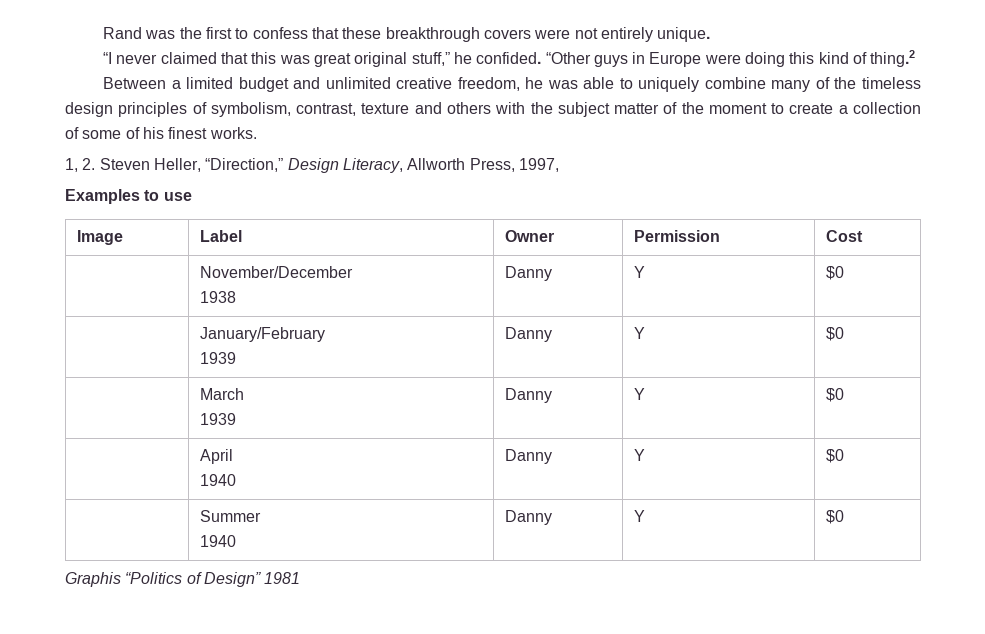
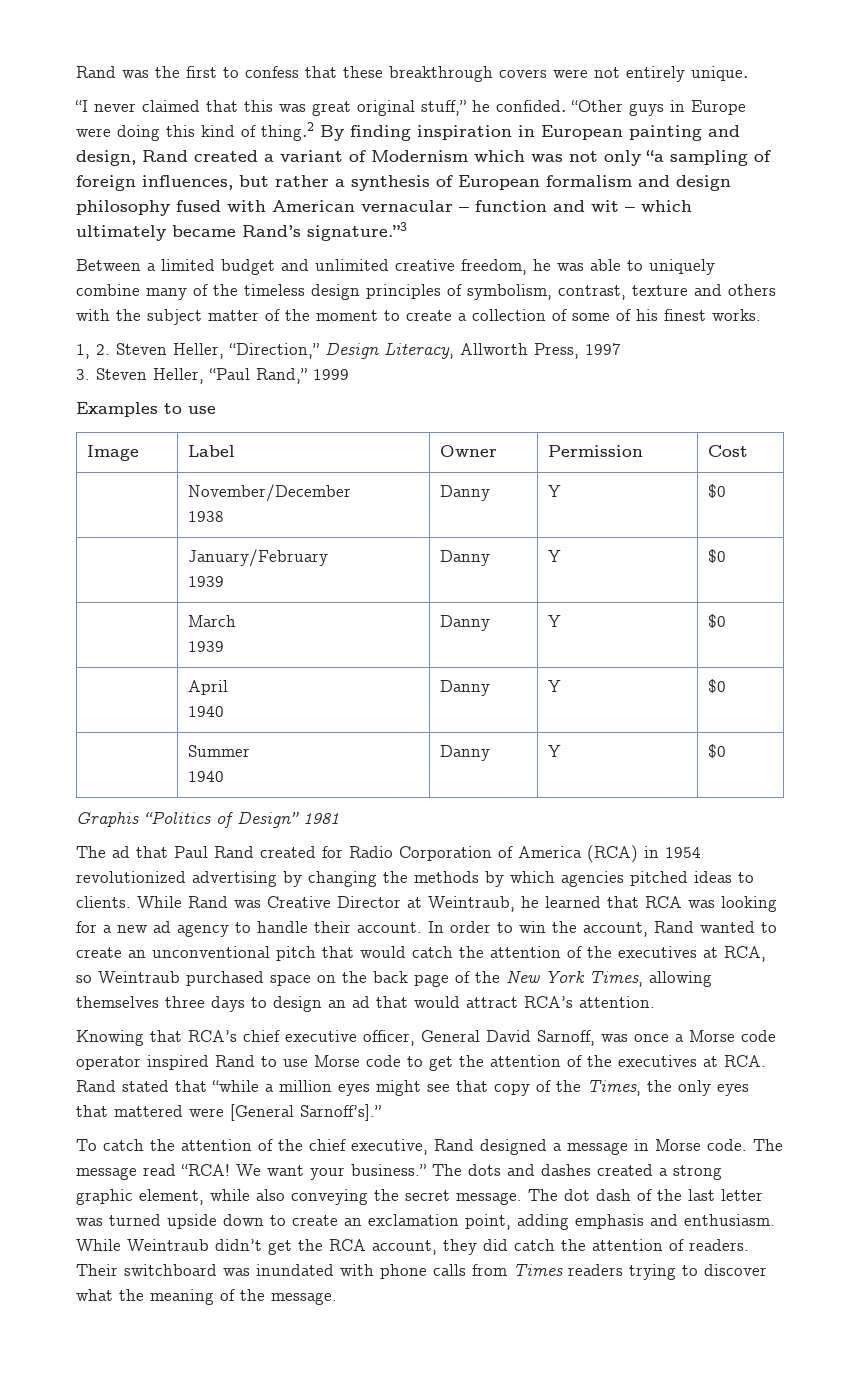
- “Other guys in Europe were doing this kind of thing.2
+ “Other guys in Europe were doing this kind of thing.2 By finding inspiration in European painting and design, Rand created a variant of Modernism which was not only “a sampling of foreign influences, but rather a synthesis of European formalism and design philosophy fused with American vernacular – function and wit – which ultimately became Rand’s signature.”3
- 1, 2. Steven Heller, “Direction,” Design Literacy, Allworth Press, 1997,
+ 1, 2. Steven Heller, “Direction,” Design Literacy, Allworth Press, 1997
+ 3. Steven Heller, “Paul Rand,” 1999
+ The ad that Paul Rand created for Radio Corporation of America (RCA) in 1954 revolutionized advertising by changing the methods by which agencies pitched ideas to clients. While Rand was Creative Director at Weintraub, he learned that RCA was looking for a new ad agency to handle their account. In order to win the account, Rand wanted to create an unconventional pitch that would catch the attention of the executives at RCA, so Weintraub purchased space on the back page of the New York Times, allowing themselves three days to design an ad that would attract RCA’s attention.
+ Knowing that RCA’s chief executive officer, General David Sarnoff, was once a Morse code operator inspired Rand to use Morse code to get the attention of the executives at RCA. Rand stated that “while a million eyes might see that copy of the Times, the only eyes that mattered were [General Sarnoff’s].”
+ To catch the attention of the chief executive, Rand designed a message in Morse code. The message read “RCA! We want your business.” The dots and dashes created a strong graphic element, while also conveying the secret message. The dot dash of the last letter was turned upside down to create an exclamation point, adding emphasis and enthusiasm. While Weintraub didn’t get the RCA account, they did catch the attention of readers. Their switchboard was inundated with phone calls from Times readers trying to discover what the meaning of the message.

